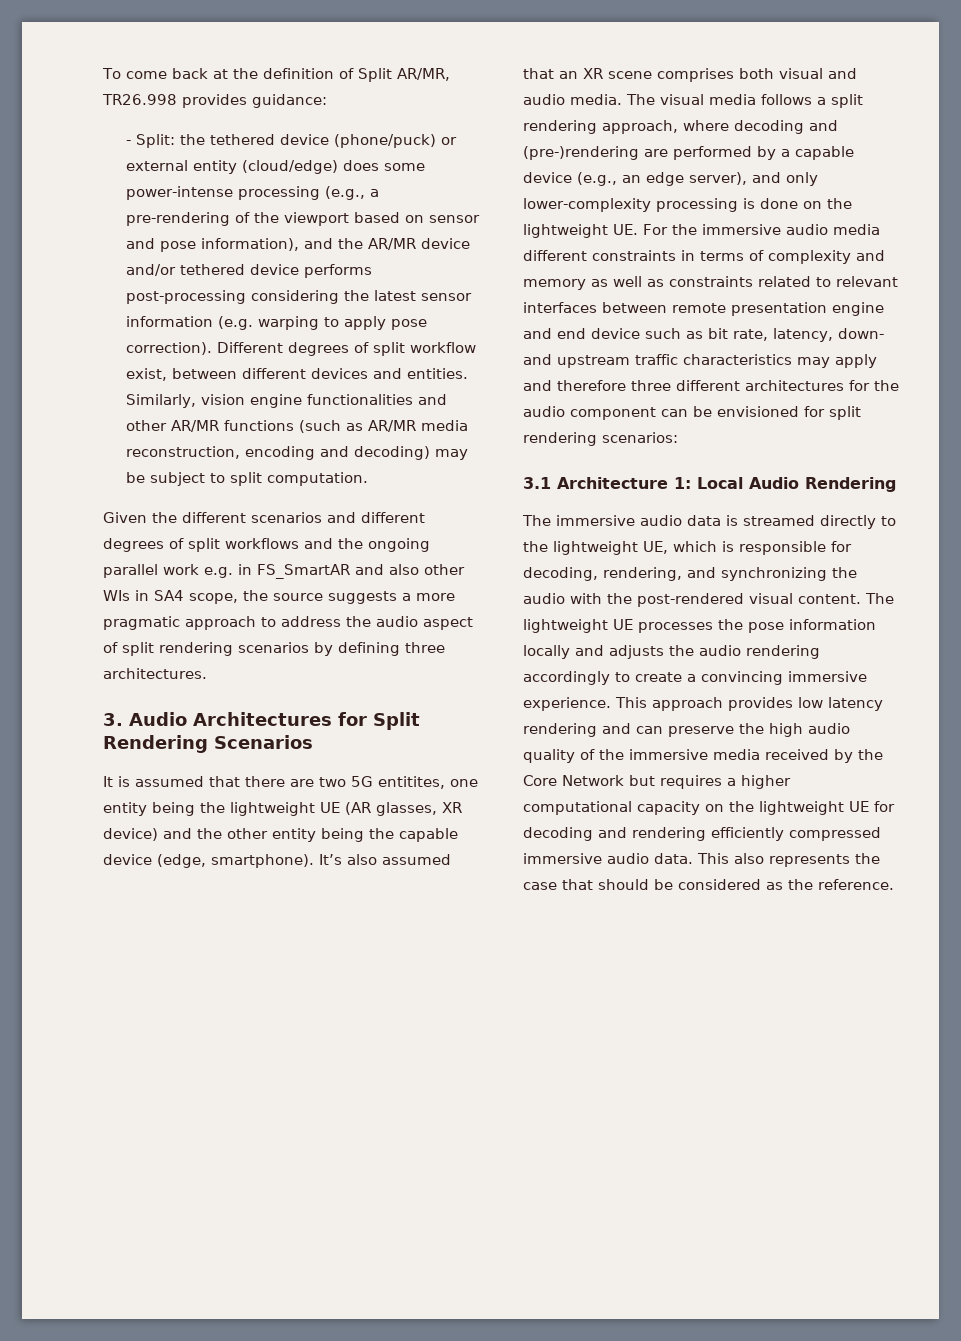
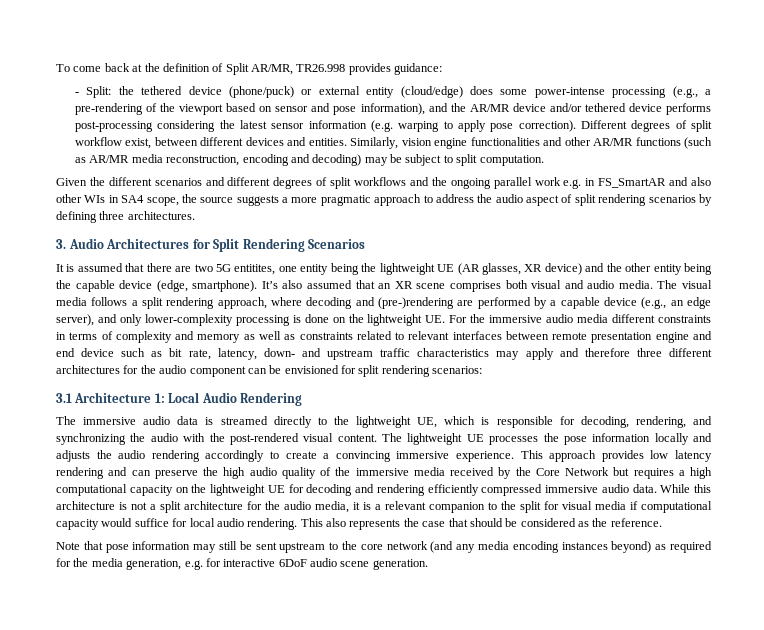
- This approach provides low latency rendering and can preserve the high audio quality of the immersive media received by the Core Network but requires a higher computational capacity on the lightweight UE for decoding and rendering efficiently compressed immersive audio data.
+ This approach provides low latency rendering and can preserve the high audio quality of the immersive media received by the Core Network but requires a high computational capacity on the lightweight UE for decoding and rendering efficiently compressed immersive audio data.
+ While this architecture is not a split architecture for the audio media, it is a relevant companion to the split for visual media if computational capacity would suffice for local audio rendering.
+ Note that pose information may still be sent upstream to the core network (and any media encoding instances beyond) as required for the media generation, e.g. for interactive 6DoF audio scene generation.

